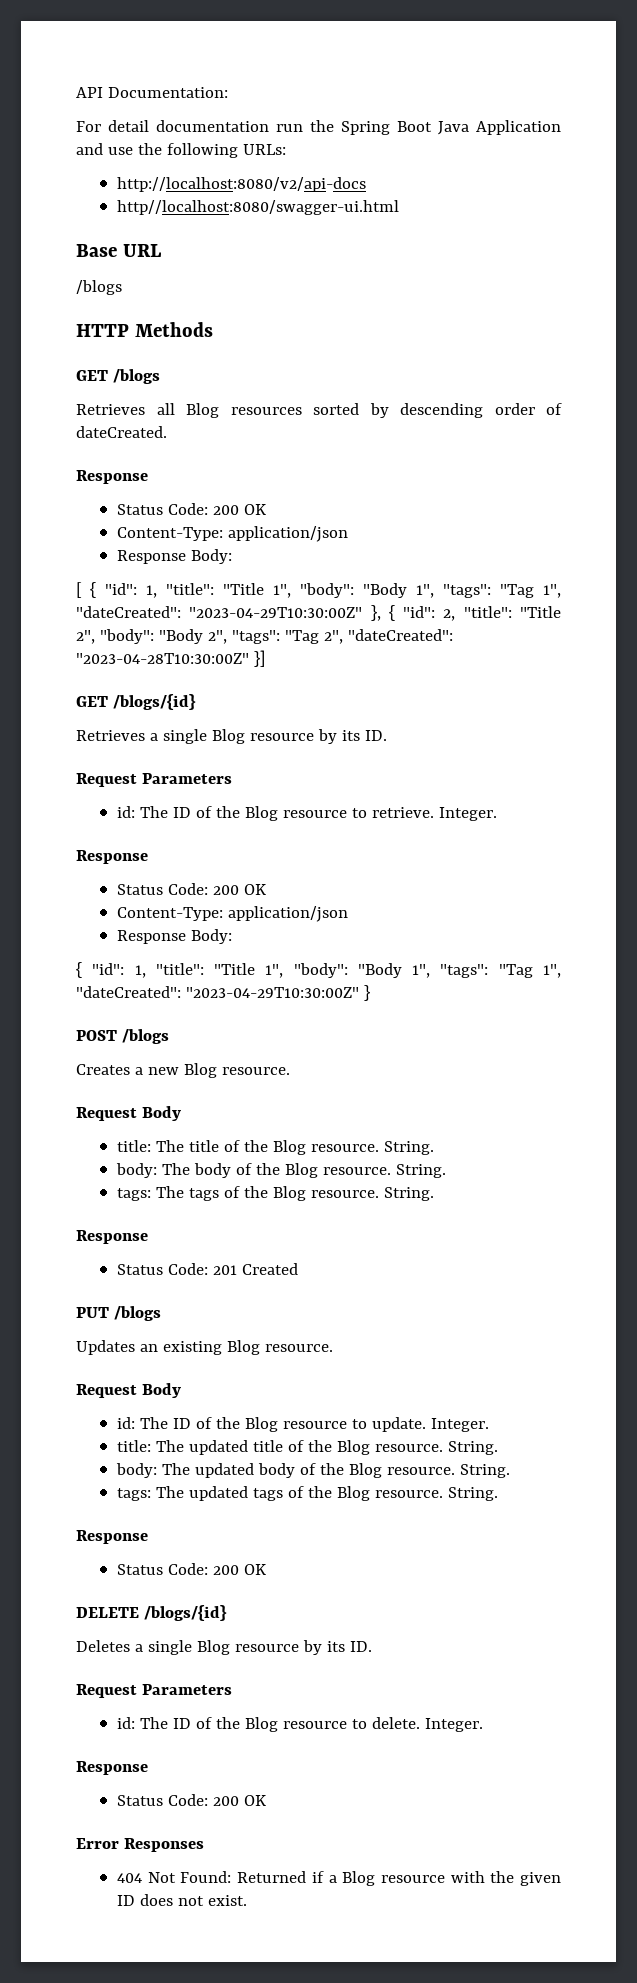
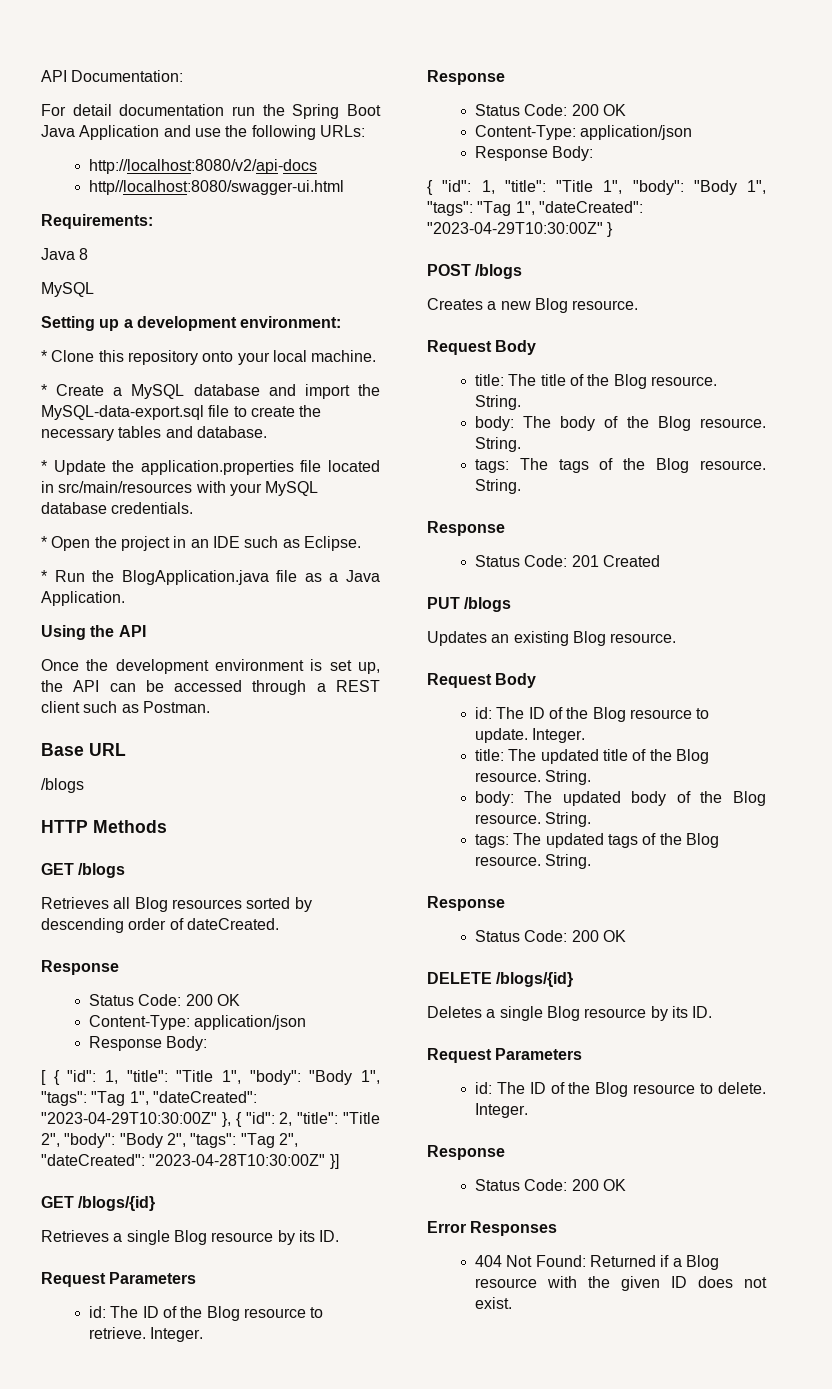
+ Requirements:
+ Java 8
+ MySQL
+ Setting up a development environment:
+ * Clone this repository onto your local machine.
+ * Create a MySQL database and import the MySQL-data-export.sql file to create the necessary tables and database.
+ * Update the application.properties file located in src/main/resources with your MySQL database credentials.
+ * Open the project in an IDE such as Eclipse.
+ * Run the BlogApplication.java file as a Java Application.
+ Using the API
+ Once the development environment is set up, the API can be accessed through a REST client such as Postman.

